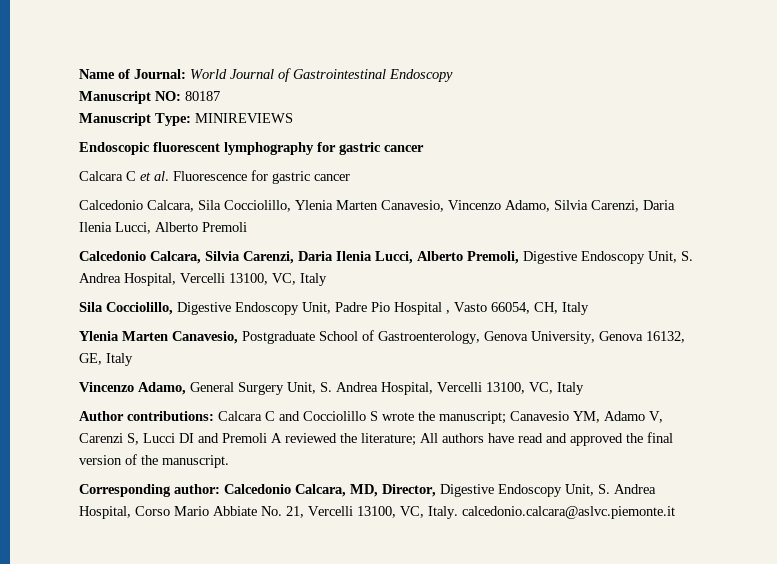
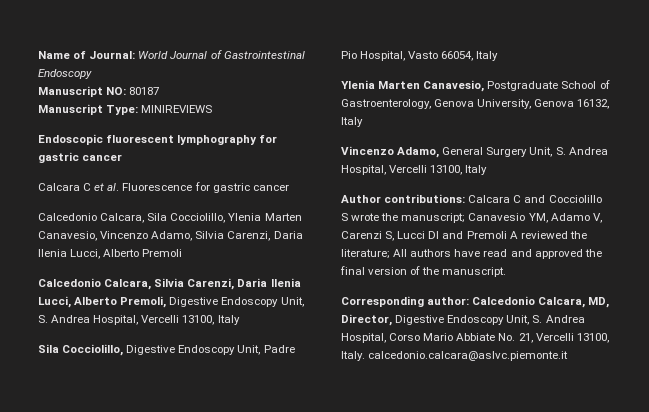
- Calcedonio Calcara, Silvia Carenzi, Daria Ilenia Lucci, Alberto Premoli, Digestive Endoscopy Unit, S. Andrea Hospital, Vercelli 13100, VC, Italy
+ Calcedonio Calcara, Silvia Carenzi, Daria Ilenia Lucci, Alberto Premoli, Digestive Endoscopy Unit, S. Andrea Hospital, Vercelli 13100, Italy
- Sila Cocciolillo, Digestive Endoscopy Unit, Padre Pio Hospital , Vasto 66054, CH, Italy
+ Sila Cocciolillo, Digestive Endoscopy Unit, Padre Pio Hospital, Vasto 66054, Italy
- Ylenia Marten Canavesio, Postgraduate School of Gastroenterology, Genova University, Genova 16132, GE, Italy
+ Ylenia Marten Canavesio, Postgraduate School of Gastroenterology, Genova University, Genova 16132, Italy
- Vincenzo Adamo, General Surgery Unit, S. Andrea Hospital, Vercelli 13100, VC, Italy
+ Vincenzo Adamo, General Surgery Unit, S. Andrea Hospital, Vercelli 13100, Italy
- Corresponding author: Calcedonio Calcara, MD, Director, Digestive Endoscopy Unit, S. Andrea Hospital, Corso Mario Abbiate No. 21, Vercelli 13100, VC, Italy. calcedonio.calcara@aslvc.piemonte.it
+ Corresponding author: Calcedonio Calcara, MD, Director, Digestive Endoscopy Unit, S. Andrea Hospital, Corso Mario Abbiate No. 21, Vercelli 13100, Italy. calcedonio.calcara@aslvc.piemonte.it

